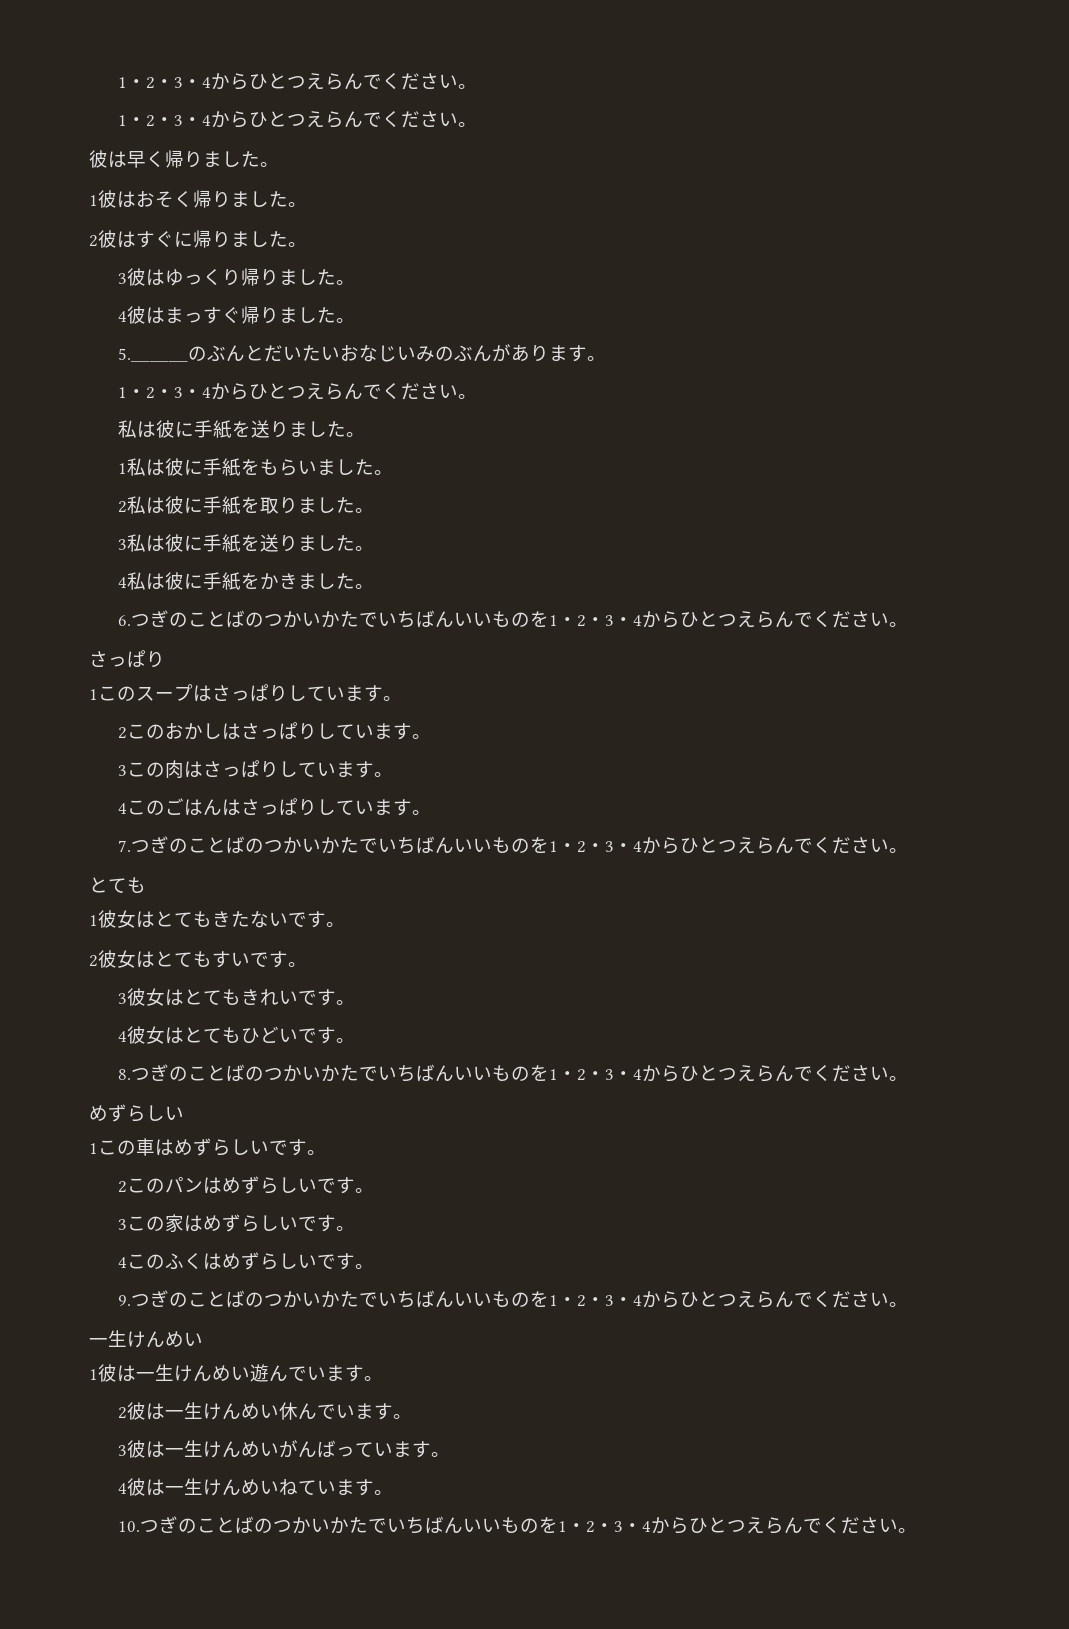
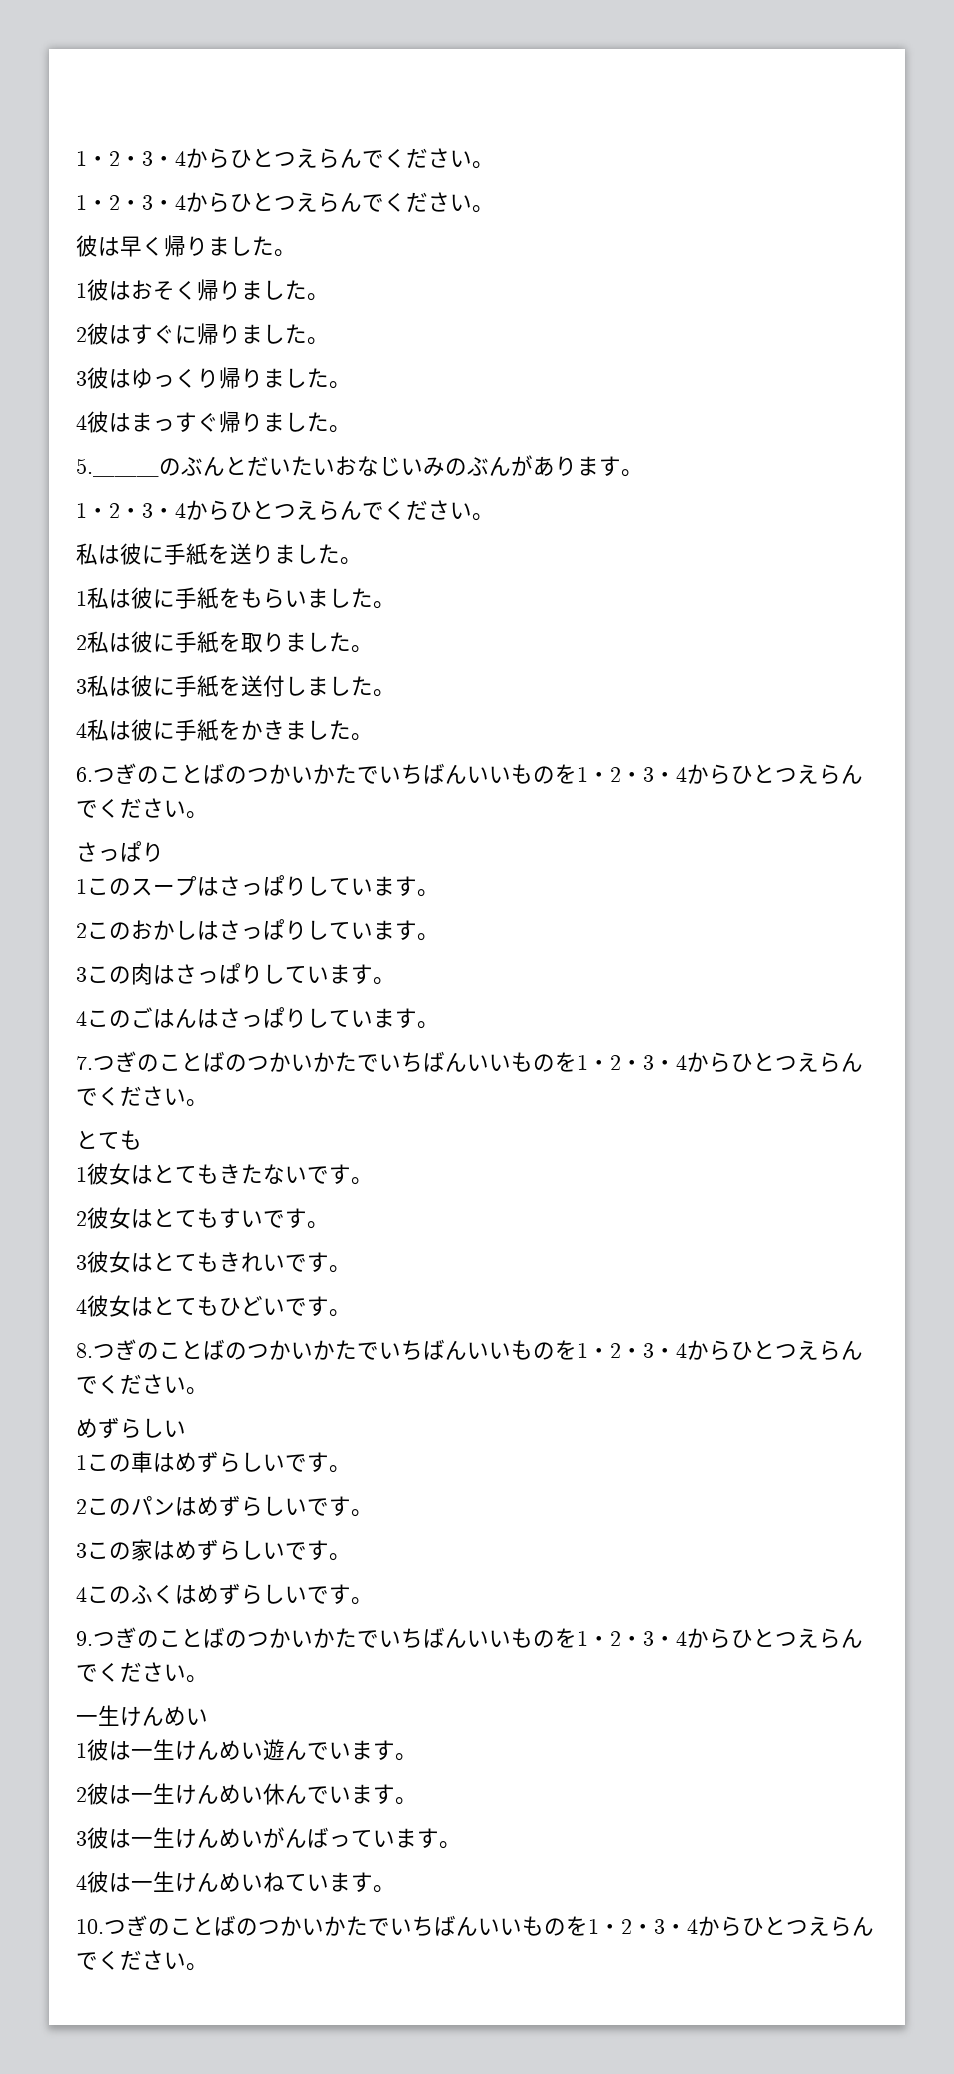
- 3私は彼に手紙を送りました。
+ 3私は彼に手紙を送付しました。

